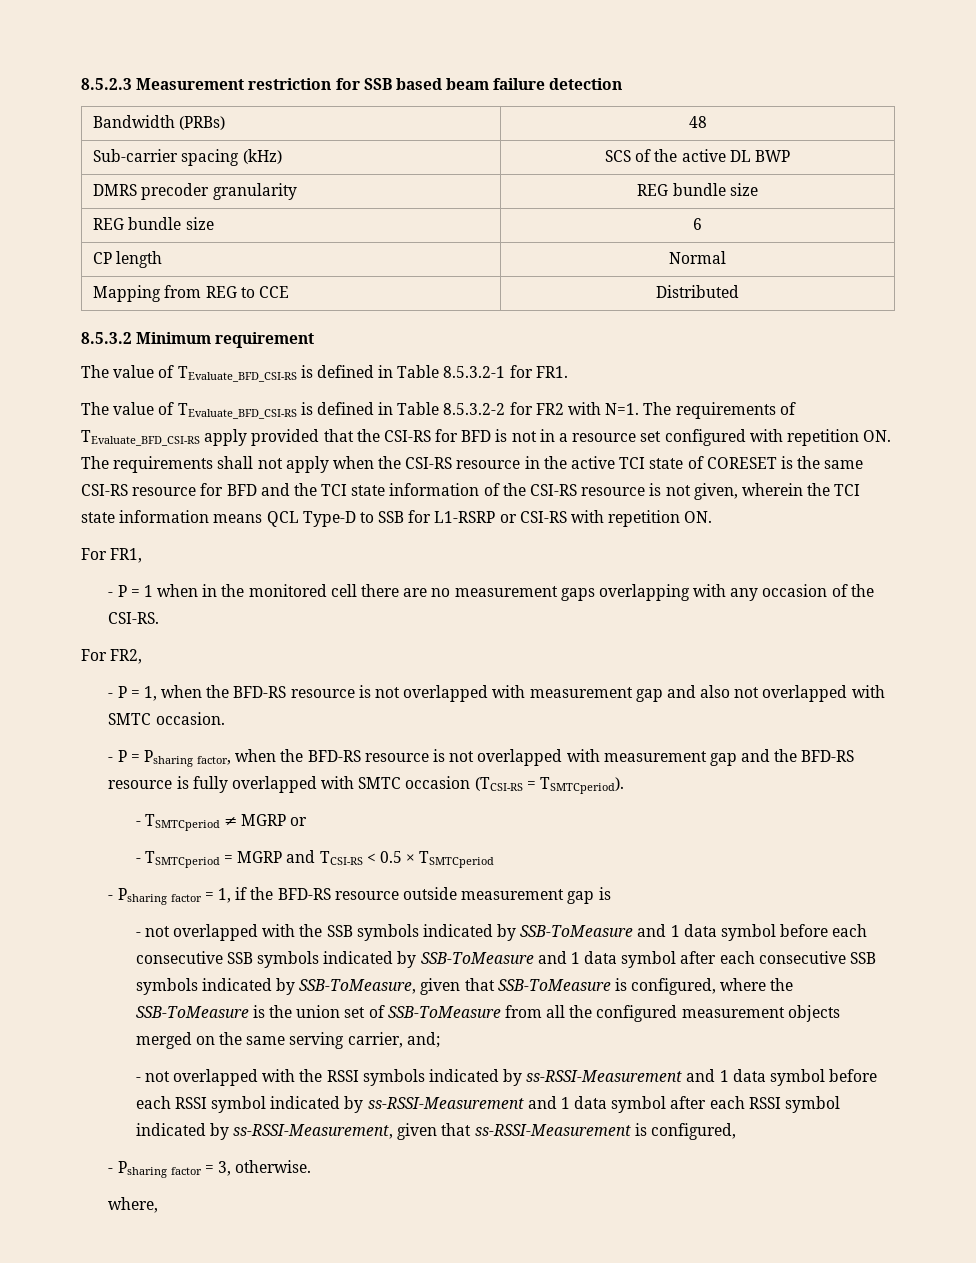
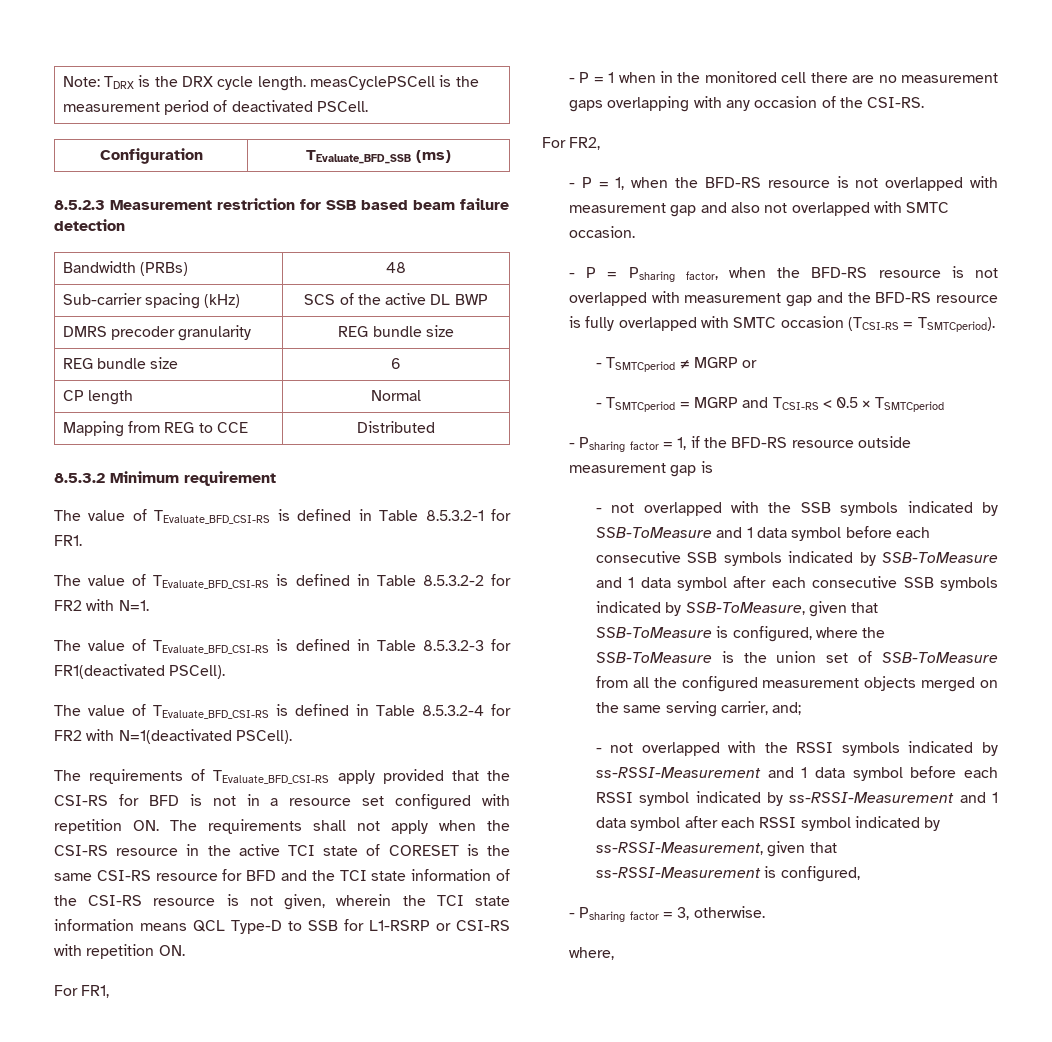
+ Note: TDRX is the DRX cycle length. measCyclePSCell is the measurement period of deactivated PSCell.
+ Configuration | TEvaluate_BFD_SSB (ms)
- The value of TEvaluate_BFD_CSI-RS is defined in Table 8.5.3.2-2 for FR2 with N=1. The requirements of TEvaluate_BFD_CSI-RS apply provided that the CSI-RS for BFD is not in a resource set configured with repetition ON. The requirements shall not apply when the CSI-RS resource in the active TCI state of CORESET is the same CSI-RS resource for BFD and the TCI state information of the CSI-RS resource is not given, wherein the TCI state information means QCL Type-D to SSB for L1-RSRP or CSI-RS with repetition ON.
+ The value of TEvaluate_BFD_CSI-RS is defined in Table 8.5.3.2-2 for FR2 with N=1.
+ The value of TEvaluate_BFD_CSI-RS is defined in Table 8.5.3.2-3 for FR1(deactivated PSCell).
+ The value of TEvaluate_BFD_CSI-RS is defined in Table 8.5.3.2-4 for FR2 with N=1(deactivated PSCell).
+ The requirements of TEvaluate_BFD_CSI-RS apply provided that the CSI-RS for BFD is not in a resource set configured with repetition ON. The requirements shall not apply when the CSI-RS resource in the active TCI state of CORESET is the same CSI-RS resource for BFD and the TCI state information of the CSI-RS resource is not given, wherein the TCI state information means QCL Type-D to SSB for L1-RSRP or CSI-RS with repetition ON.

